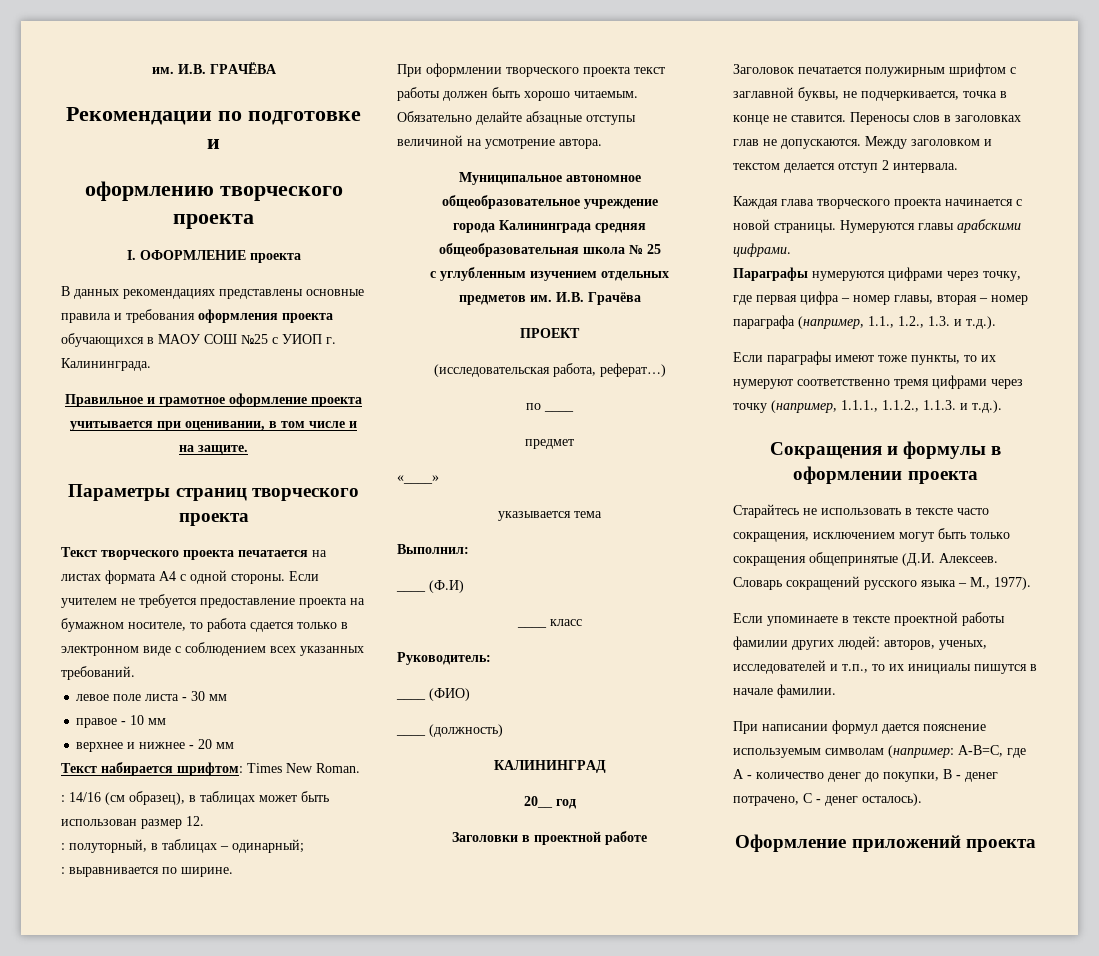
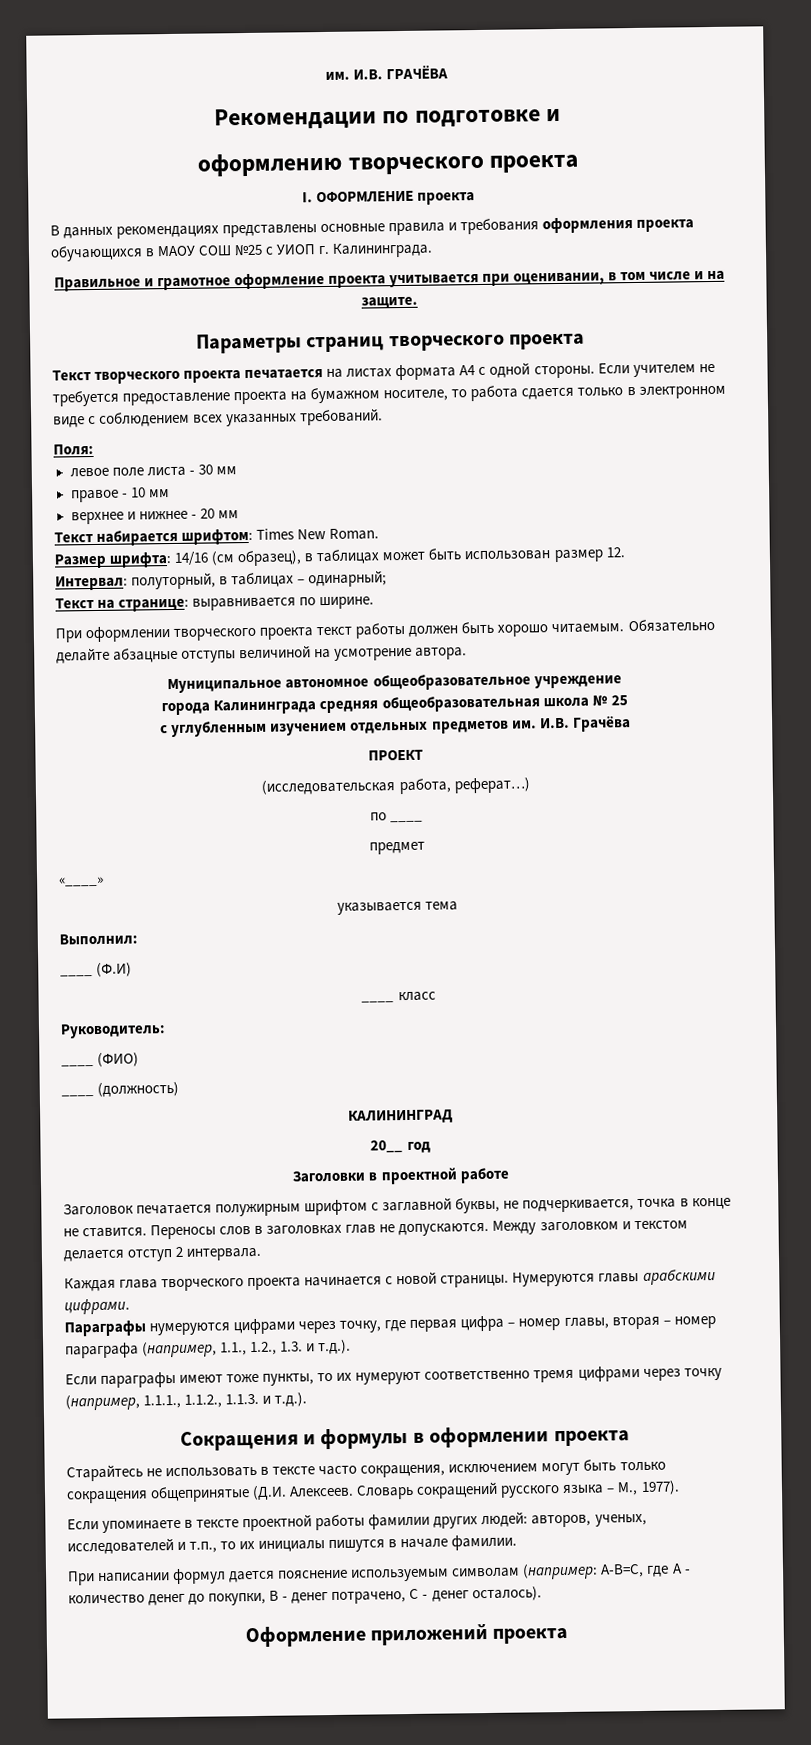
+ Поля:
- : 14/16 (см образец), в таблицах может быть использован размер 12.
+ Размер шрифта: 14/16 (см образец), в таблицах может быть использован размер 12.
- : полуторный, в таблицах – одинарный;
+ Интервал: полуторный, в таблицах – одинарный;
- : выравнивается по ширине.
+ Текст на странице: выравнивается по ширине.

